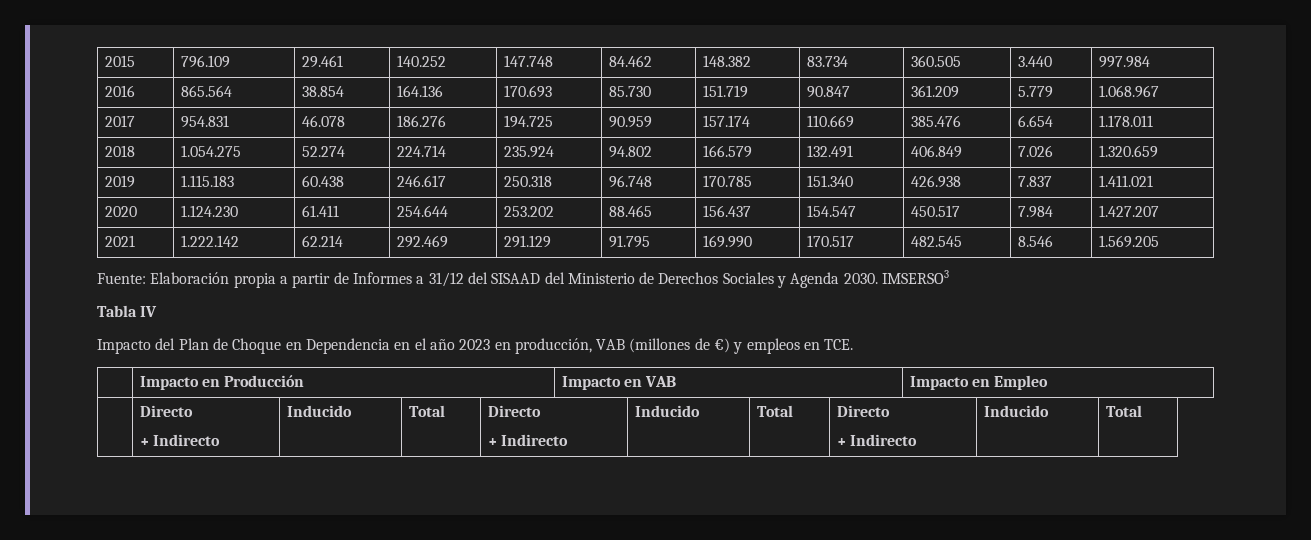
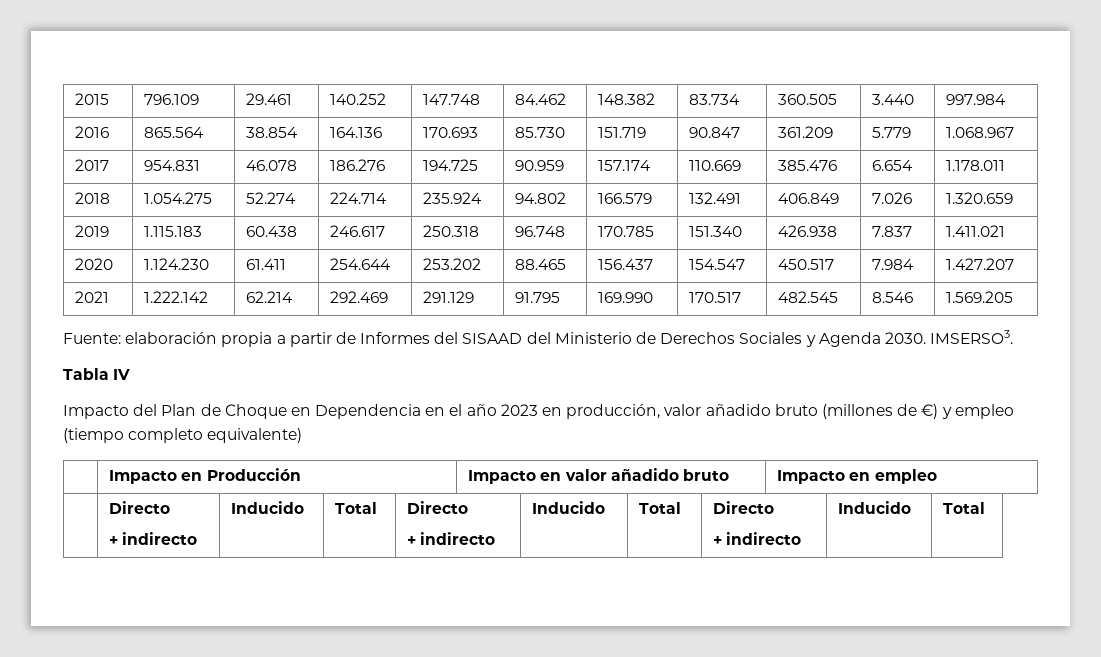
- Fuente: Elaboración propia a partir de Informes a 31/12 del SISAAD del Ministerio de Derechos Sociales y Agenda 2030.
+ Fuente: elaboración propia a partir de Informes del SISAAD del Ministerio de Derechos Sociales y Agenda 2030.
- IMSERSO3
+ IMSERSO3.
- Impacto del Plan de Choque en Dependencia en el año 2023 en producción, VAB (millones de €) y empleos en TCE.
+ Impacto del Plan de Choque en Dependencia en el año 2023 en producción, valor añadido bruto (millones de €) y empleo (tiempo completo equivalente)
- | Impacto en Producción | Impacto en VAB | Impacto en Empleo
+ | Impacto en Producción | Impacto en valor añadido bruto | Impacto en empleo
  | Directo
- + Indirecto | Inducido | Total | Directo
- + Indirecto | Inducido | Total | Directo
- + Indirecto | Inducido | Total
+ + indirecto | Inducido | Total | Directo
+ + indirecto | Inducido | Total | Directo
+ + indirecto | Inducido | Total

